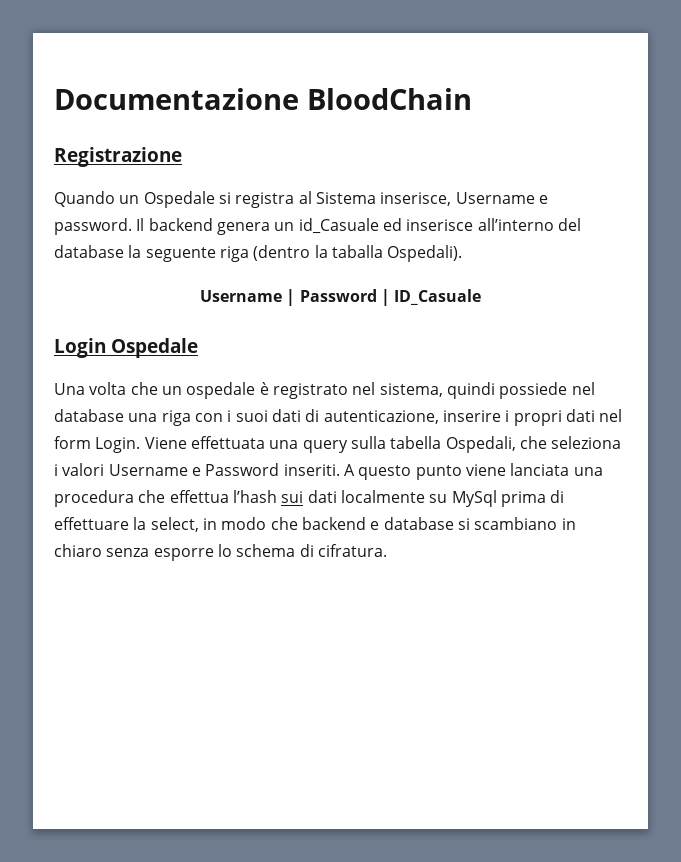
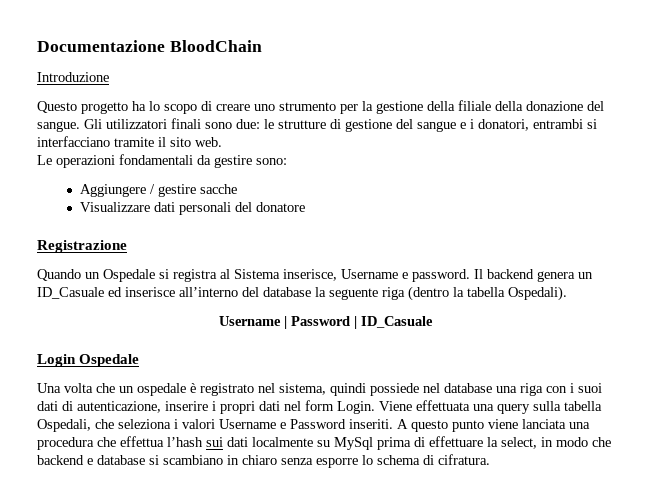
+ Introduzione
+ Questo progetto ha lo scopo di creare uno strumento per la gestione della filiale della donazione del sangue. Gli utilizzatori finali sono due: le strutture di gestione del sangue e i donatori, entrambi si interfacciano tramite il sito web.
+ Le operazioni fondamentali da gestire sono:
+ Aggiungere / gestire sacche
+ Visualizzare dati personali del donatore
- Il backend genera un id_Casuale ed inserisce all’interno del database la seguente riga (dentro la taballa Ospedali).
+ Il backend genera un ID_Casuale ed inserisce all’interno del database la seguente riga (dentro la tabella Ospedali).

